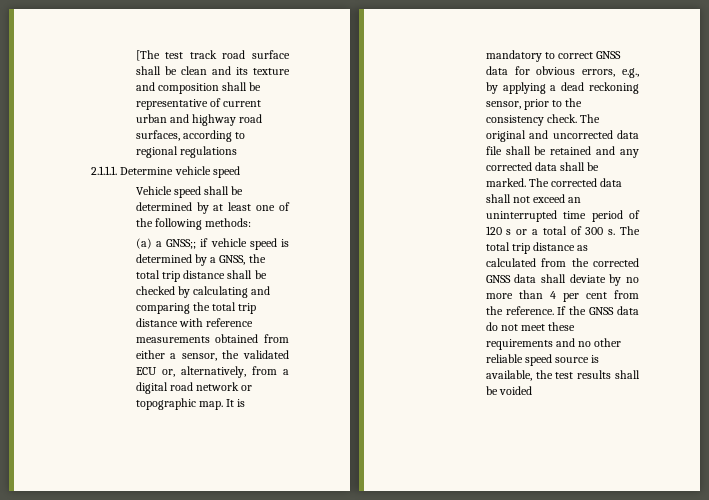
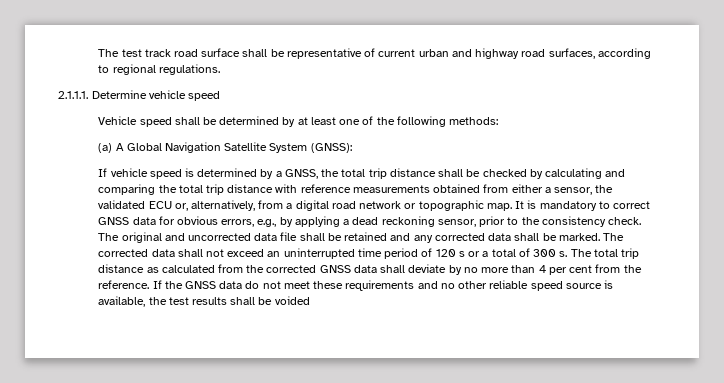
- [The test track road surface shall be clean and its texture and composition shall be representative of current urban and highway road surfaces, according to regional regulations
+ The test track road surface shall be representative of current urban and highway road surfaces, according to regional regulations.
- (a) a GNSS;; if vehicle speed is determined by a GNSS, the total trip distance shall be checked by calculating and comparing the total trip distance with reference measurements obtained from either a sensor, the validated ECU or, alternatively, from a digital road network or topographic map.
+ (a) A Global Navigation Satellite System (GNSS):
+ If vehicle speed is determined by a GNSS, the total trip distance shall be checked by calculating and comparing the total trip distance with reference measurements obtained from either a sensor, the validated ECU or, alternatively, from a digital road network or topographic map.

